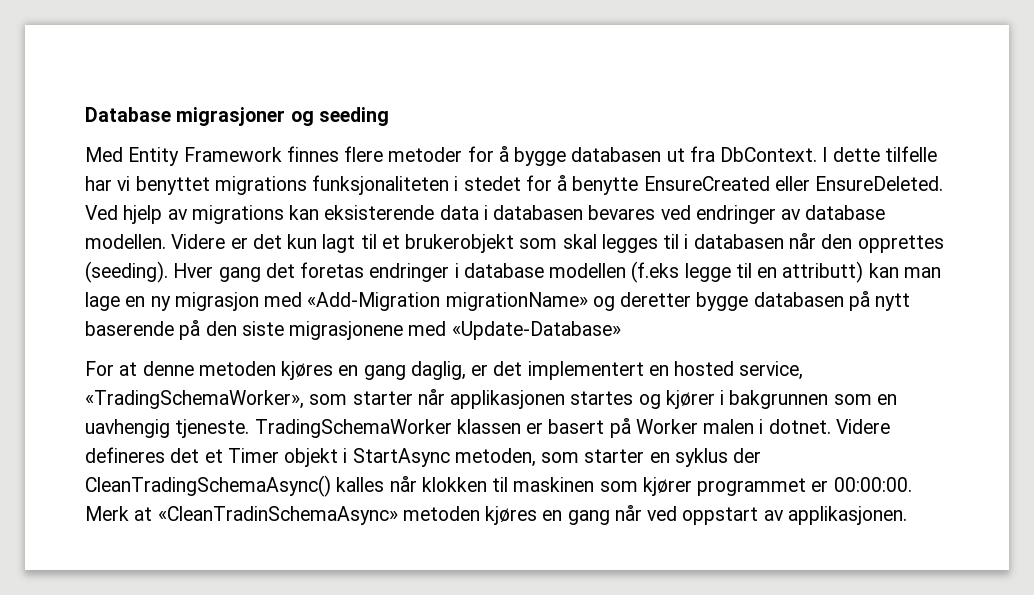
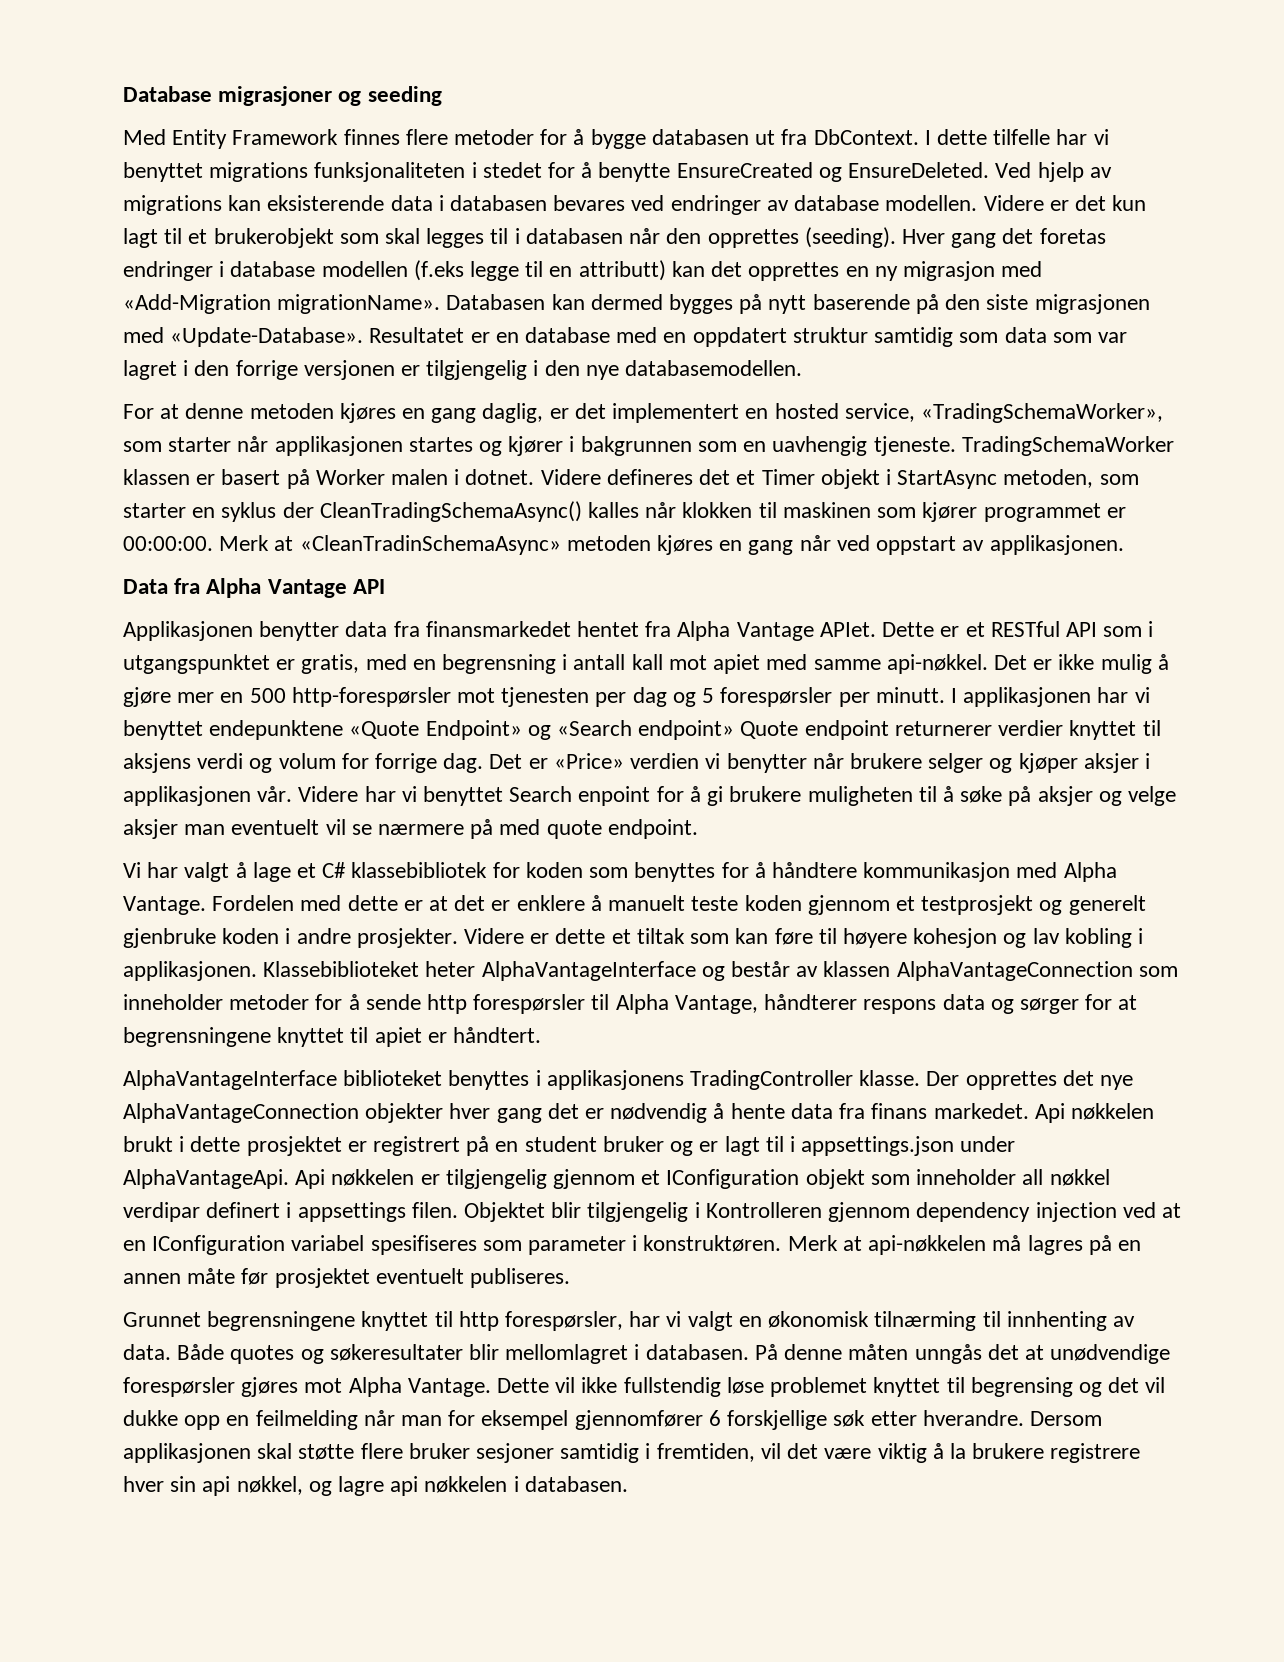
- I dette tilfelle har vi benyttet migrations funksjonaliteten i stedet for å benytte EnsureCreated eller EnsureDeleted.
+ I dette tilfelle har vi benyttet migrations funksjonaliteten i stedet for å benytte EnsureCreated og EnsureDeleted.
- Hver gang det foretas endringer i database modellen (f.eks legge til en attributt) kan man lage en ny migrasjon med «Add-Migration migrationName» og deretter bygge databasen på nytt baserende på den siste migrasjonene med «Update-Database»
+ Hver gang det foretas endringer i database modellen (f.eks legge til en attributt) kan det opprettes en ny migrasjon med «Add-Migration migrationName». Databasen kan dermed bygges på nytt baserende på den siste migrasjonen med «Update-Database». Resultatet er en database med en oppdatert struktur samtidig som data som var lagret i den forrige versjonen er tilgjengelig i den nye databasemodellen.
+ Data fra Alpha Vantage API
+ Applikasjonen benytter data fra finansmarkedet hentet fra Alpha Vantage APIet. Dette er et RESTful API som i utgangspunktet er gratis, med en begrensning i antall kall mot apiet med samme api-nøkkel. Det er ikke mulig å gjøre mer en 500 http-forespørsler mot tjenesten per dag og 5 forespørsler per minutt. I applikasjonen har vi benyttet endepunktene «Quote Endpoint» og «Search endpoint» Quote endpoint returnerer verdier knyttet til aksjens verdi og volum for forrige dag. Det er «Price» verdien vi benytter når brukere selger og kjøper aksjer i applikasjonen vår. Videre har vi benyttet Search enpoint for å gi brukere muligheten til å søke på aksjer og velge aksjer man eventuelt vil se nærmere på med quote endpoint.
+ Vi har valgt å lage et C# klassebibliotek for koden som benyttes for å håndtere kommunikasjon med Alpha Vantage. Fordelen med dette er at det er enklere å manuelt teste koden gjennom et testprosjekt og generelt gjenbruke koden i andre prosjekter. Videre er dette et tiltak som kan føre til høyere kohesjon og lav kobling i applikasjonen. Klassebiblioteket heter AlphaVantageInterface og består av klassen AlphaVantageConnection som inneholder metoder for å sende http forespørsler til Alpha Vantage, håndterer respons data og sørger for at begrensningene knyttet til apiet er håndtert.
+ AlphaVantageInterface biblioteket benyttes i applikasjonens TradingController klasse. Der opprettes det nye AlphaVantageConnection objekter hver gang det er nødvendig å hente data fra finans markedet. Api nøkkelen brukt i dette prosjektet er registrert på en student bruker og er lagt til i appsettings.json under AlphaVantageApi. Api nøkkelen er tilgjengelig gjennom et IConfiguration objekt som inneholder all nøkkel verdipar definert i appsettings filen. Objektet blir tilgjengelig i Kontrolleren gjennom dependency injection ved at en IConfiguration variabel spesifiseres som parameter i konstruktøren. Merk at api-nøkkelen må lagres på en annen måte før prosjektet eventuelt publiseres.
+ Grunnet begrensningene knyttet til http forespørsler, har vi valgt en økonomisk tilnærming til innhenting av data. Både quotes og søkeresultater blir mellomlagret i databasen. På denne måten unngås det at unødvendige forespørsler gjøres mot Alpha Vantage. Dette vil ikke fullstendig løse problemet knyttet til begrensing og det vil dukke opp en feilmelding når man for eksempel gjennomfører 6 forskjellige søk etter hverandre. Dersom applikasjonen skal støtte flere bruker sesjoner samtidig i fremtiden, vil det være viktig å la brukere registrere hver sin api nøkkel, og lagre api nøkkelen i databasen.

